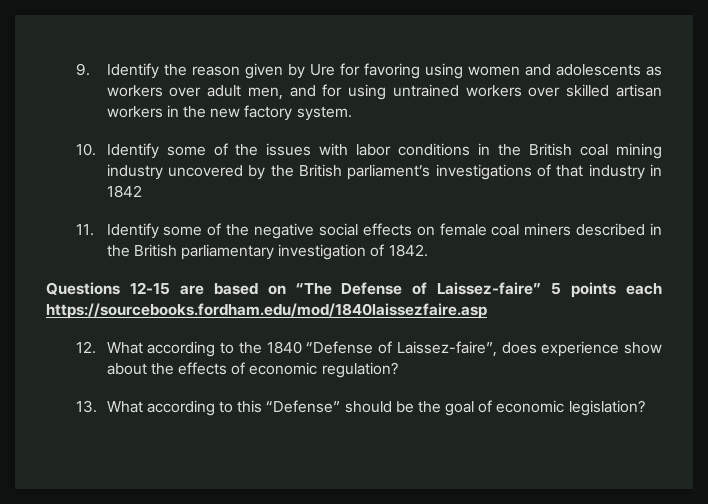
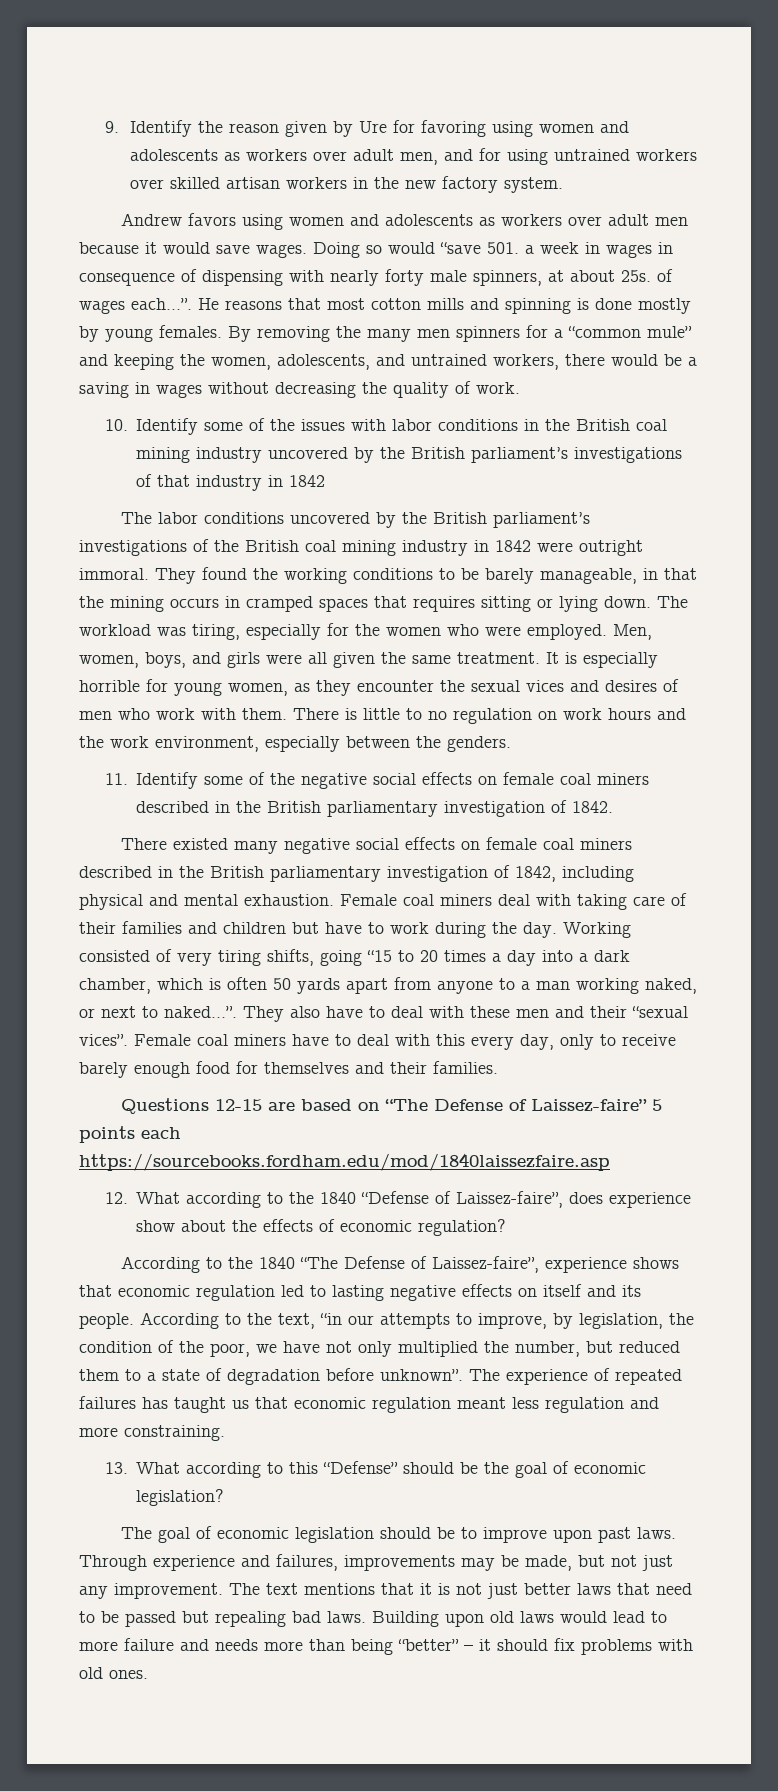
+ Andrew favors using women and adolescents as workers over adult men because it would save wages. Doing so would “save 501. a week in wages in consequence of dispensing with nearly forty male spinners, at about 25s. of wages each…”. He reasons that most cotton mills and spinning is done mostly by young females. By removing the many men spinners for a “common mule” and keeping the women, adolescents, and untrained workers, there would be a saving in wages without decreasing the quality of work.
+ The labor conditions uncovered by the British parliament’s investigations of the British coal mining industry in 1842 were outright immoral. They found the working conditions to be barely manageable, in that the mining occurs in cramped spaces that requires sitting or lying down. The workload was tiring, especially for the women who were employed. Men, women, boys, and girls were all given the same treatment. It is especially horrible for young women, as they encounter the sexual vices and desires of men who work with them. There is little to no regulation on work hours and the work environment, especially between the genders.
+ There existed many negative social effects on female coal miners described in the British parliamentary investigation of 1842, including physical and mental exhaustion. Female coal miners deal with taking care of their families and children but have to work during the day. Working consisted of very tiring shifts, going “15 to 20 times a day into a dark chamber, which is often 50 yards apart from anyone to a man working naked, or next to naked…”. They also have to deal with these men and their “sexual vices”. Female coal miners have to deal with this every day, only to receive barely enough food for themselves and their families.
+ According to the 1840 “The Defense of Laissez-faire”, experience shows that economic regulation led to lasting negative effects on itself and its people. According to the text, “in our attempts to improve, by legislation, the condition of the poor, we have not only multiplied the number, but reduced them to a state of degradation before unknown”. The experience of repeated failures has taught us that economic regulation meant less regulation and more constraining.
+ The goal of economic legislation should be to improve upon past laws. Through experience and failures, improvements may be made, but not just any improvement. The text mentions that it is not just better laws that need to be passed but repealing bad laws. Building upon old laws would lead to more failure and needs more than being “better” – it should fix problems with old ones.

